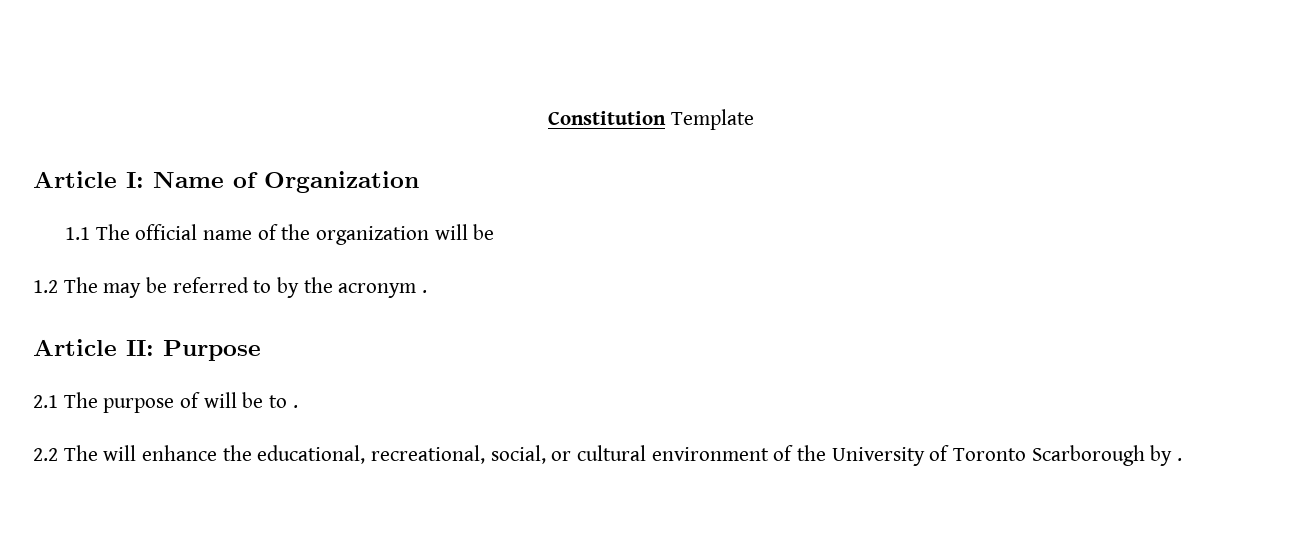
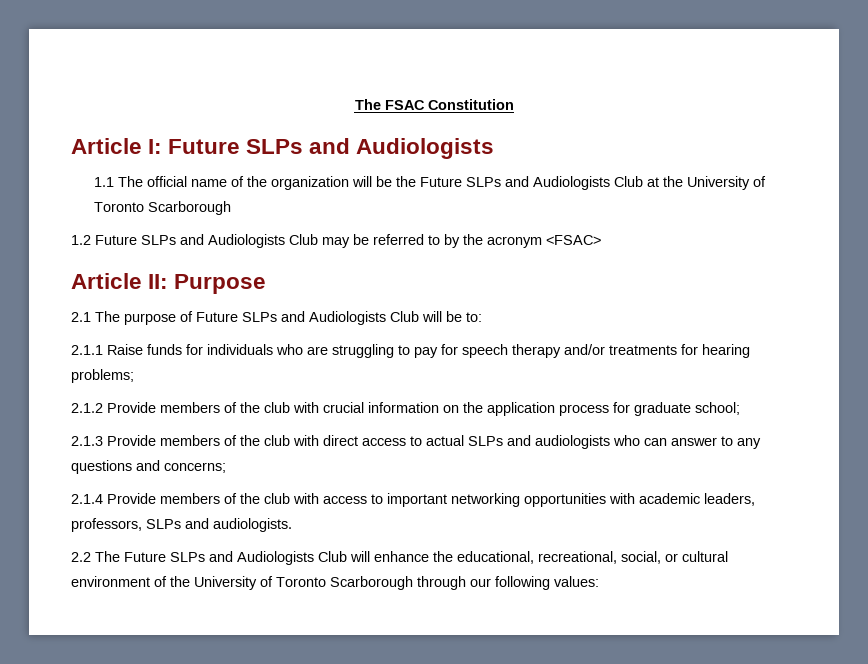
- Constitution Template
+ The FSAC Constitution
- Article I: Name of Organization
+ Article I: Future SLPs and Audiologists
- 1.1 The official name of the organization will be
- 1.2 The may be referred to by the acronym .
+ 1.1 The official name of the organization will be the Future SLPs and Audiologists Club at the University of Toronto Scarborough
+ 1.2 Future SLPs and Audiologists Club may be referred to by the acronym <FSAC>
- 2.1 The purpose of will be to .
- 2.2 The will enhance the educational, recreational, social, or cultural environment of the University of Toronto Scarborough by .
+ 2.1 The purpose of Future SLPs and Audiologists Club will be to:
+ 2.1.1 Raise funds for individuals who are struggling to pay for speech therapy and/or treatments for hearing problems;
+ 2.1.2 Provide members of the club with crucial information on the application process for graduate school;
+ 2.1.3 Provide members of the club with direct access to actual SLPs and audiologists who can answer to any questions and concerns;
+ 2.1.4 Provide members of the club with access to important networking opportunities with academic leaders, professors, SLPs and audiologists.
+ 2.2 The Future SLPs and Audiologists Club will enhance the educational, recreational, social, or cultural environment of the University of Toronto Scarborough through our following values:

